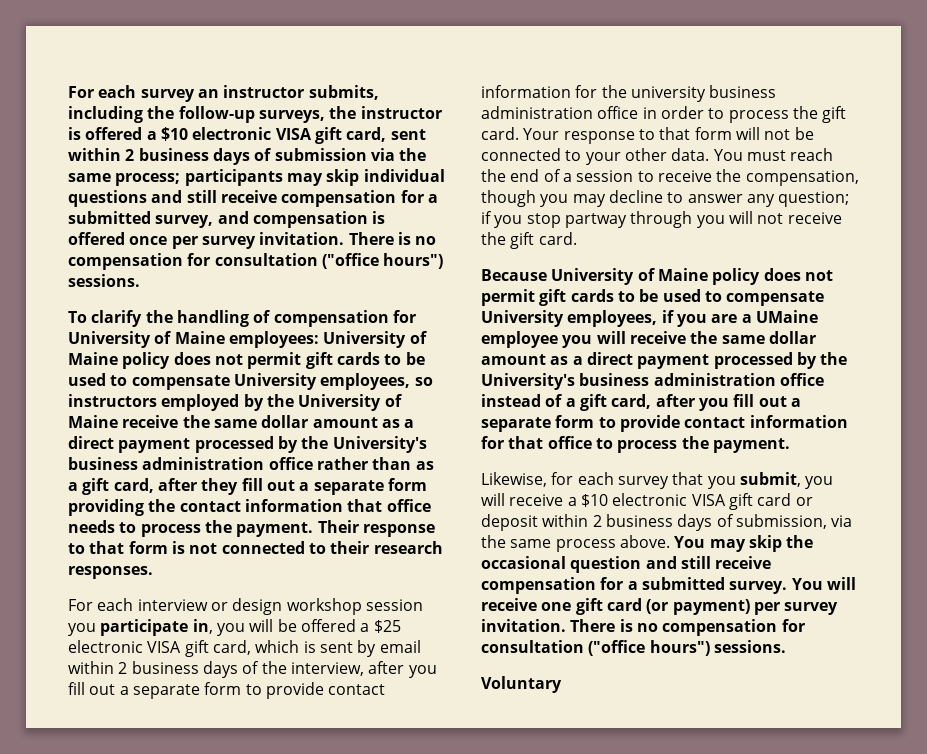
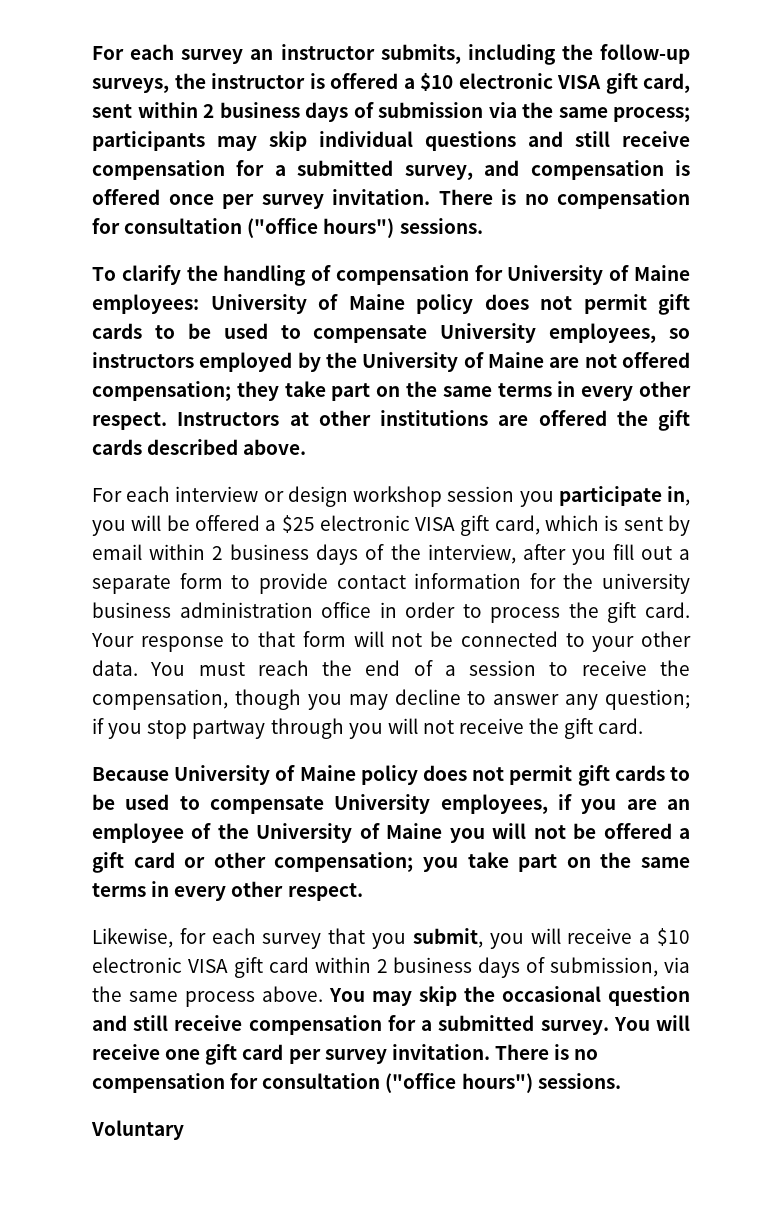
- To clarify the handling of compensation for University of Maine employees: University of Maine policy does not permit gift cards to be used to compensate University employees, so instructors employed by the University of Maine receive the same dollar amount as a direct payment processed by the University's business administration office rather than as a gift card, after they fill out a separate form providing the contact information that office needs to process the payment. Their response to that form is not connected to their research responses.
+ To clarify the handling of compensation for University of Maine employees: University of Maine policy does not permit gift cards to be used to compensate University employees, so instructors employed by the University of Maine are not offered compensation; they take part on the same terms in every other respect. Instructors at other institutions are offered the gift cards described above.
- Because University of Maine policy does not permit gift cards to be used to compensate University employees, if you are a UMaine employee you will receive the same dollar amount as a direct payment processed by the University's business administration office instead of a gift card, after you fill out a separate form to provide contact information for that office to process the payment.
+ Because University of Maine policy does not permit gift cards to be used to compensate University employees, if you are an employee of the University of Maine you will not be offered a gift card or other compensation; you take part on the same terms in every other respect.
- Likewise, for each survey that you submit, you will receive a $10 electronic VISA gift card or deposit within 2 business days of submission, via the same process above.
+ Likewise, for each survey that you submit, you will receive a $10 electronic VISA gift card within 2 business days of submission, via the same process above.
- You will receive one gift card (or payment) per survey invitation.
+ You will receive one gift card per survey invitation.

